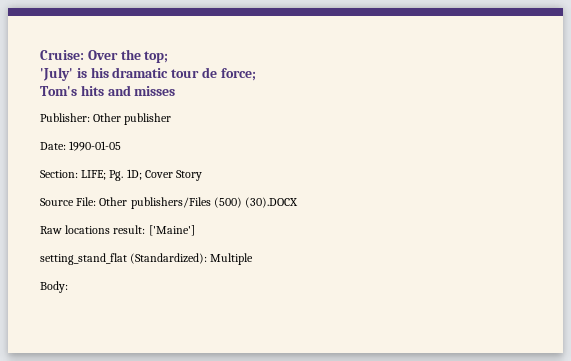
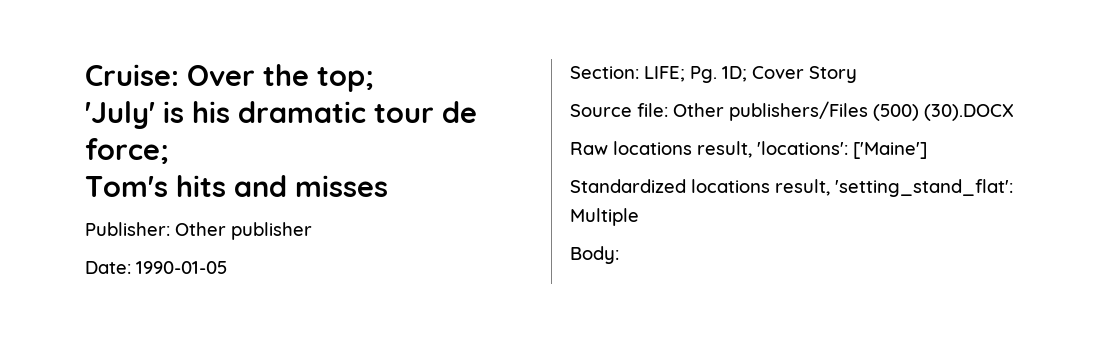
- Source File: Other publishers/Files (500) (30).DOCX
+ Source file: Other publishers/Files (500) (30).DOCX
- Raw locations result: ['Maine']
+ Raw locations result, 'locations': ['Maine']
- setting_stand_flat (Standardized): Multiple
+ Standardized locations result, 'setting_stand_flat': Multiple

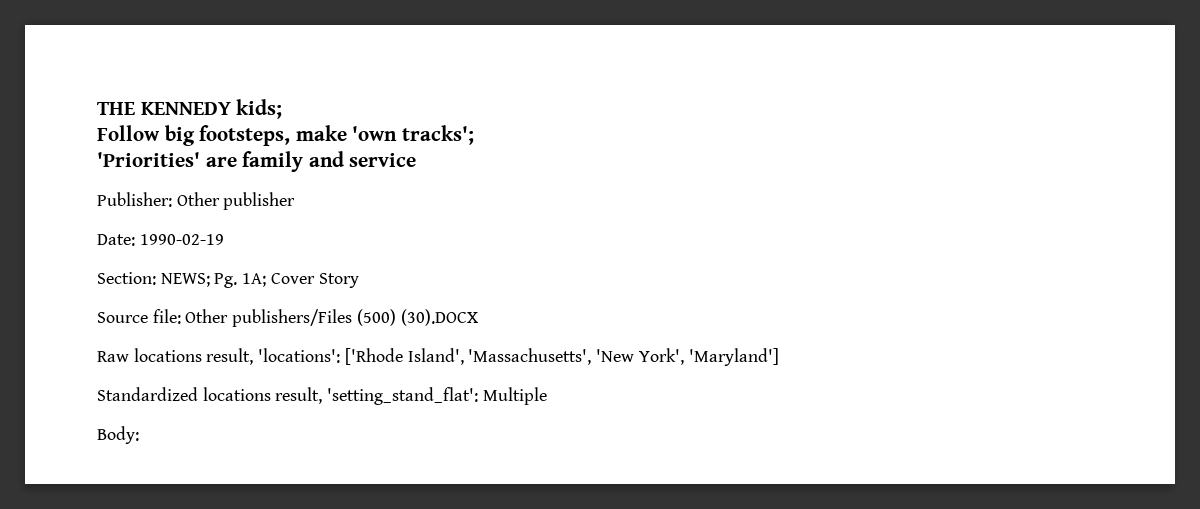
- Cruise: Over the top;
- 'July' is his dramatic tour de force;
- Tom's hits and misses
+ THE KENNEDY kids;
+ Follow big footsteps, make 'own tracks';
+ 'Priorities' are family and service
- Date: 1990-01-05
+ Date: 1990-02-19
- Section: LIFE; Pg. 1D; Cover Story
+ Section: NEWS; Pg. 1A; Cover Story
- Raw locations result, 'locations': ['Maine']
+ Raw locations result, 'locations': ['Rhode Island', 'Massachusetts', 'New York', 'Maryland']

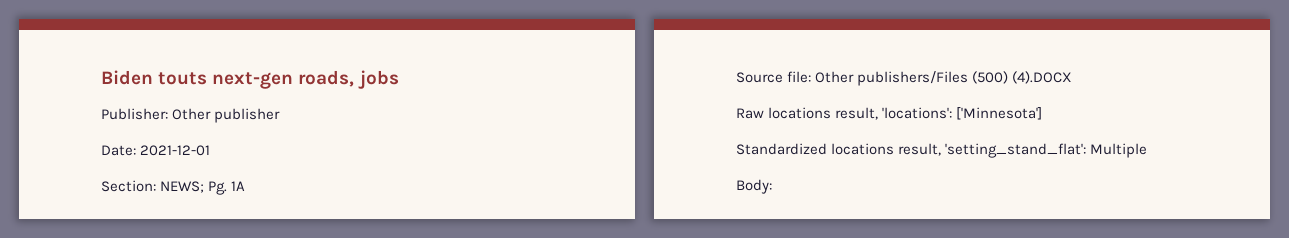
- THE KENNEDY kids;
- Follow big footsteps, make 'own tracks';
- 'Priorities' are family and service
+ Biden touts next-gen roads, jobs
- Date: 1990-02-19
+ Date: 2021-12-01
- Section: NEWS; Pg. 1A; Cover Story
+ Section: NEWS; Pg. 1A
- Source file: Other publishers/Files (500) (30).DOCX
+ Source file: Other publishers/Files (500) (4).DOCX
- Raw locations result, 'locations': ['Rhode Island', 'Massachusetts', 'New York', 'Maryland']
+ Raw locations result, 'locations': ['Minnesota']

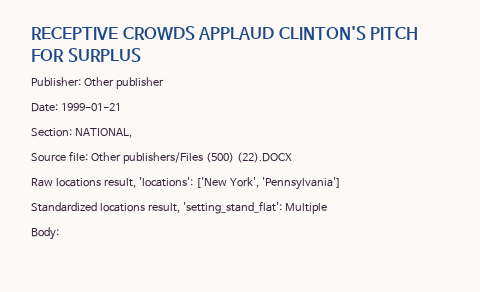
- Biden touts next-gen roads, jobs
+ RECEPTIVE CROWDS APPLAUD CLINTON'S PITCH FOR SURPLUS
- Date: 2021-12-01
+ Date: 1999-01-21
- Section: NEWS; Pg. 1A
+ Section: NATIONAL,
- Source file: Other publishers/Files (500) (4).DOCX
+ Source file: Other publishers/Files (500) (22).DOCX
- Raw locations result, 'locations': ['Minnesota']
+ Raw locations result, 'locations': ['New York', 'Pennsylvania']

